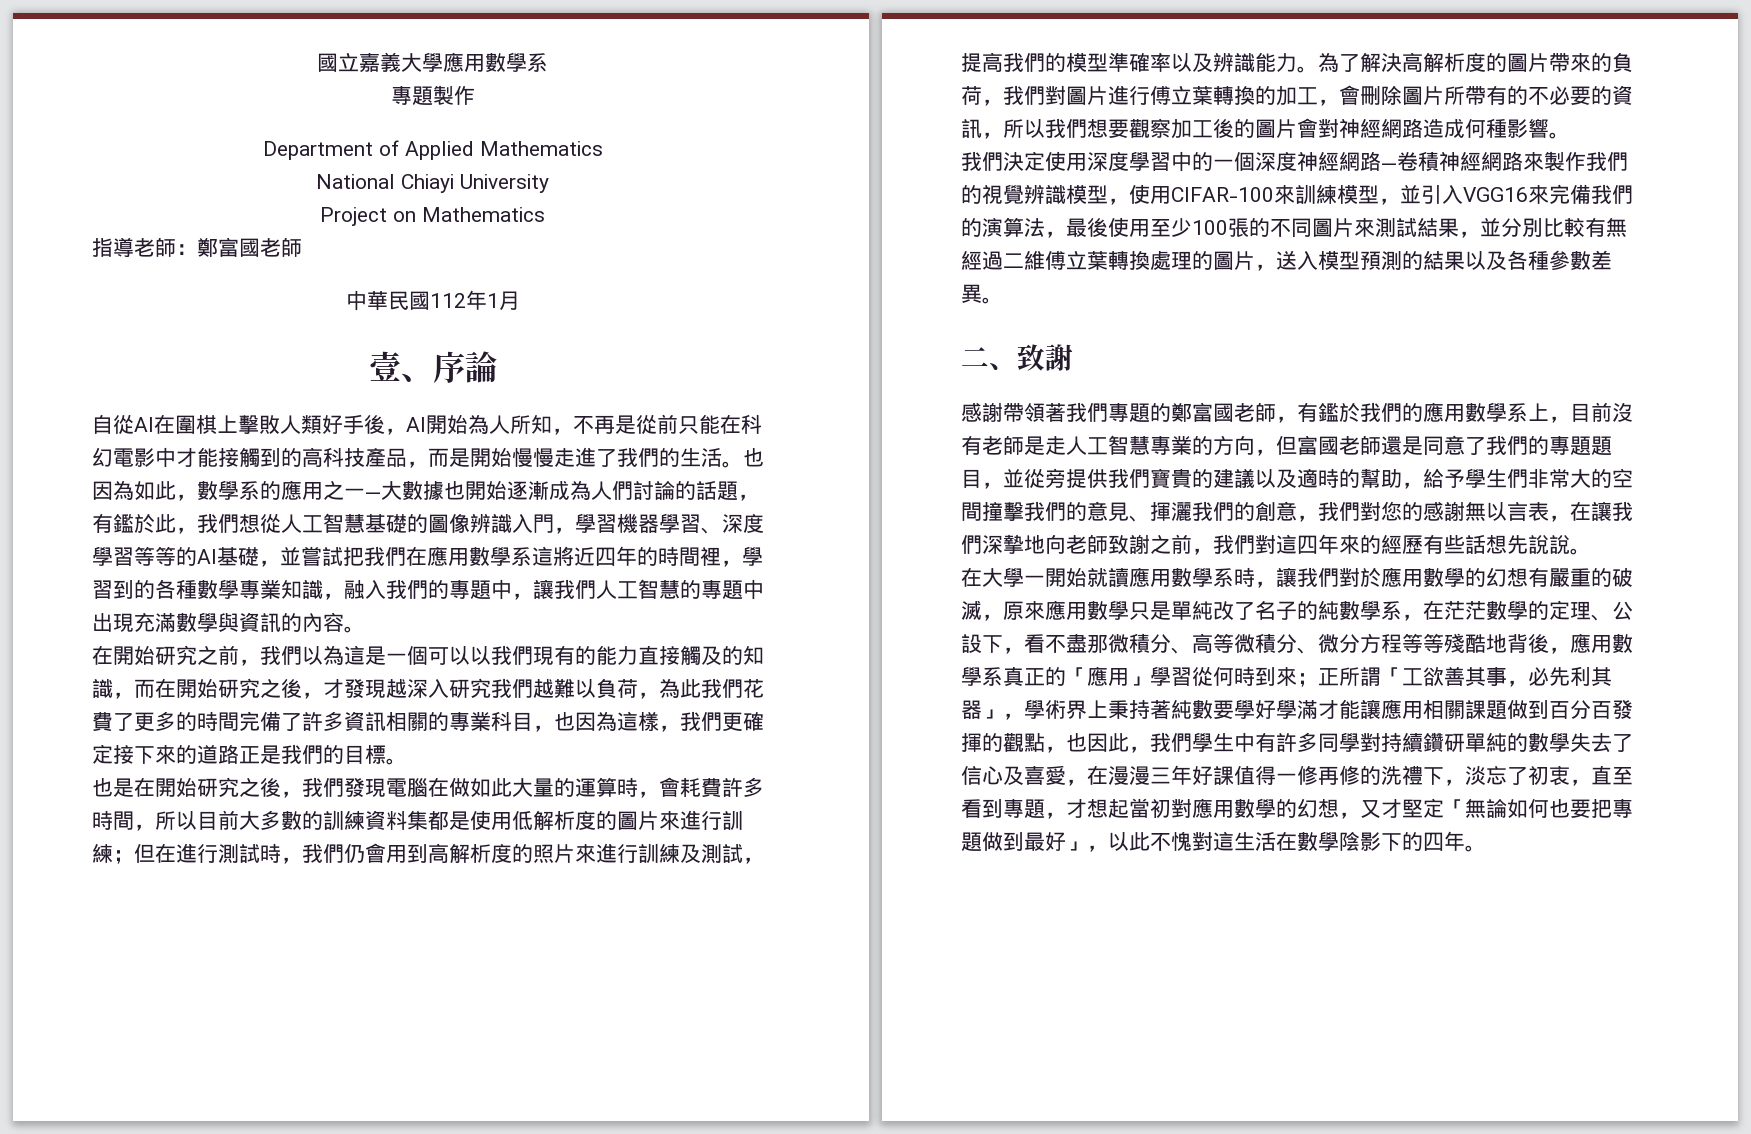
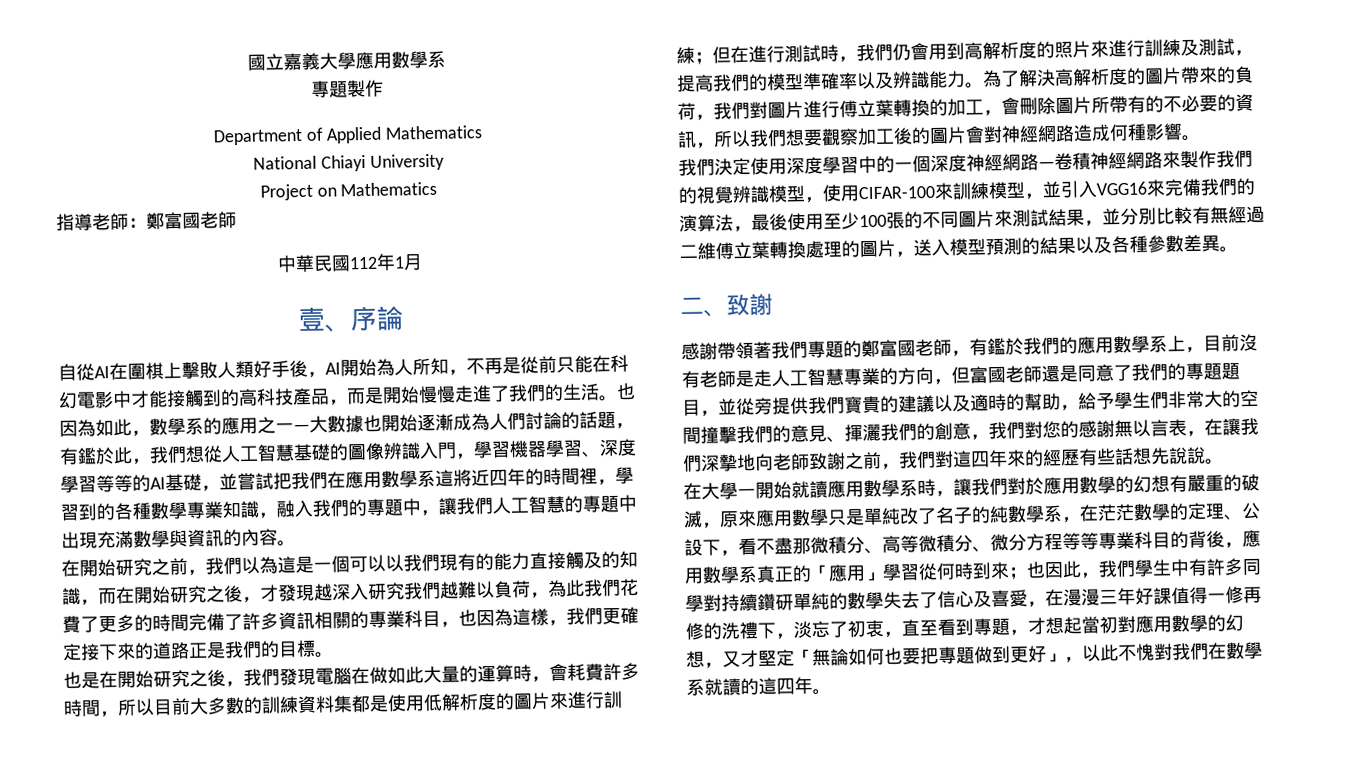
- 在大學一開始就讀應用數學系時，讓我們對於應用數學的幻想有嚴重的破滅，原來應用數學只是單純改了名子的純數學系，在茫茫數學的定理、公設下，看不盡那微積分、高等微積分、微分方程等等殘酷地背後，應用數學系真正的「應用」學習從何時到來；
+ 在大學一開始就讀應用數學系時，讓我們對於應用數學的幻想有嚴重的破滅，原來應用數學只是單純改了名子的純數學系，在茫茫數學的定理、公設下，看不盡那微積分、高等微積分、微分方程等等專業科目的背後，應用數學系真正的「應用」學習從何時到來；
- 正所謂「工欲善其事，必先利其器」，學術界上秉持著純數要學好學滿才能讓應用相關課題做到百分百發揮的觀點，也因此，我們學生中有許多同學對持續鑽研單純的數學失去了信心及喜愛，在漫漫三年好課值得一修再修的洗禮下，淡忘了初衷，直至看到專題，才想起當初對應用數學的幻想，又才堅定「無論如何也要把專題做到最好」，以此不愧對這生活在數學陰影下的四年。
+ 也因此，我們學生中有許多同學對持續鑽研單純的數學失去了信心及喜愛，在漫漫三年好課值得一修再修的洗禮下，淡忘了初衷，直至看到專題，才想起當初對應用數學的幻想，又才堅定「無論如何也要把專題做到更好」，以此不愧對我們在數學系就讀的這四年。

